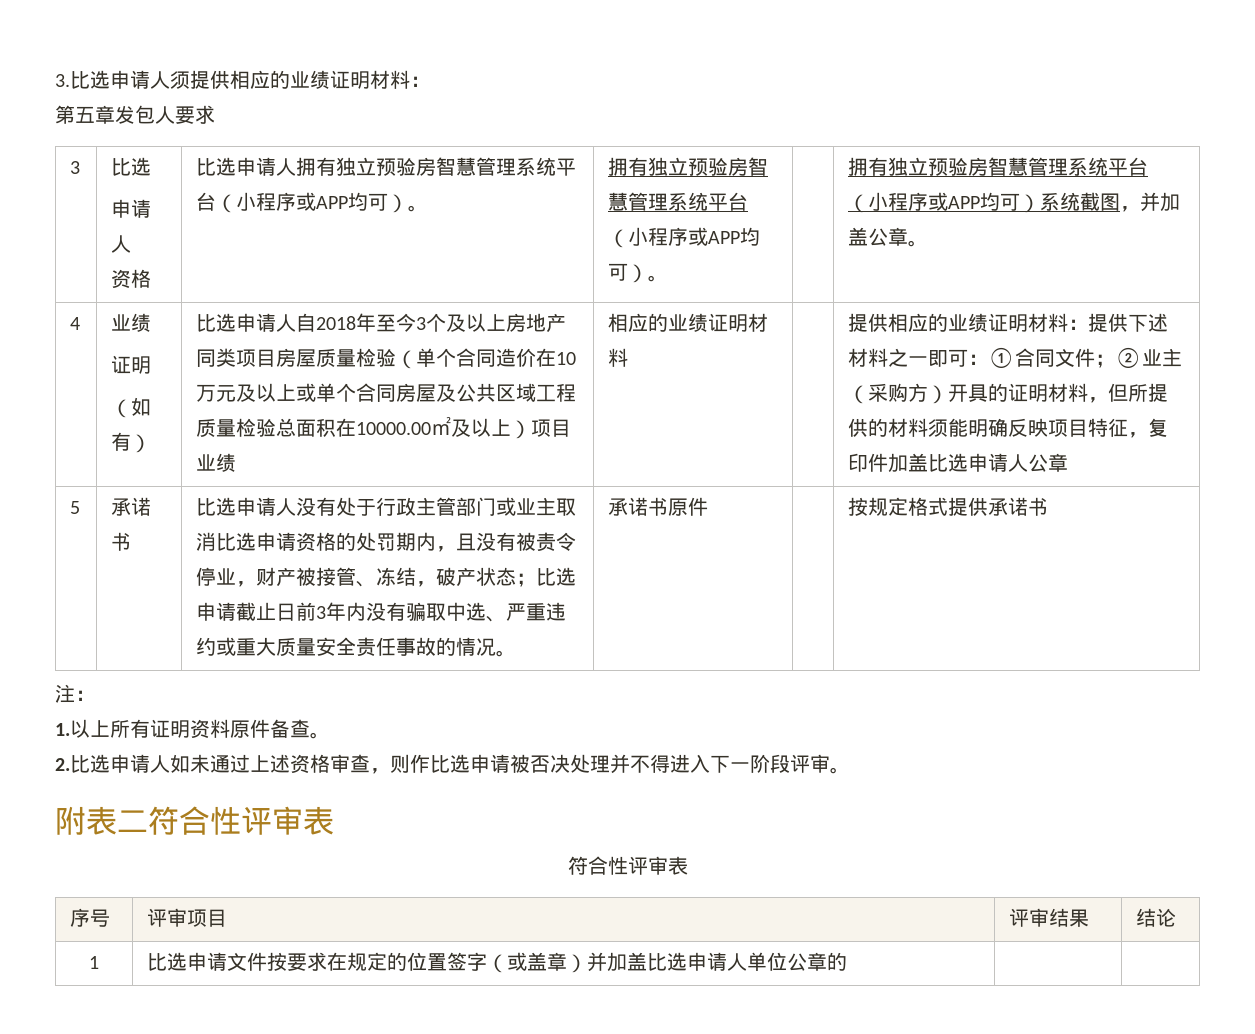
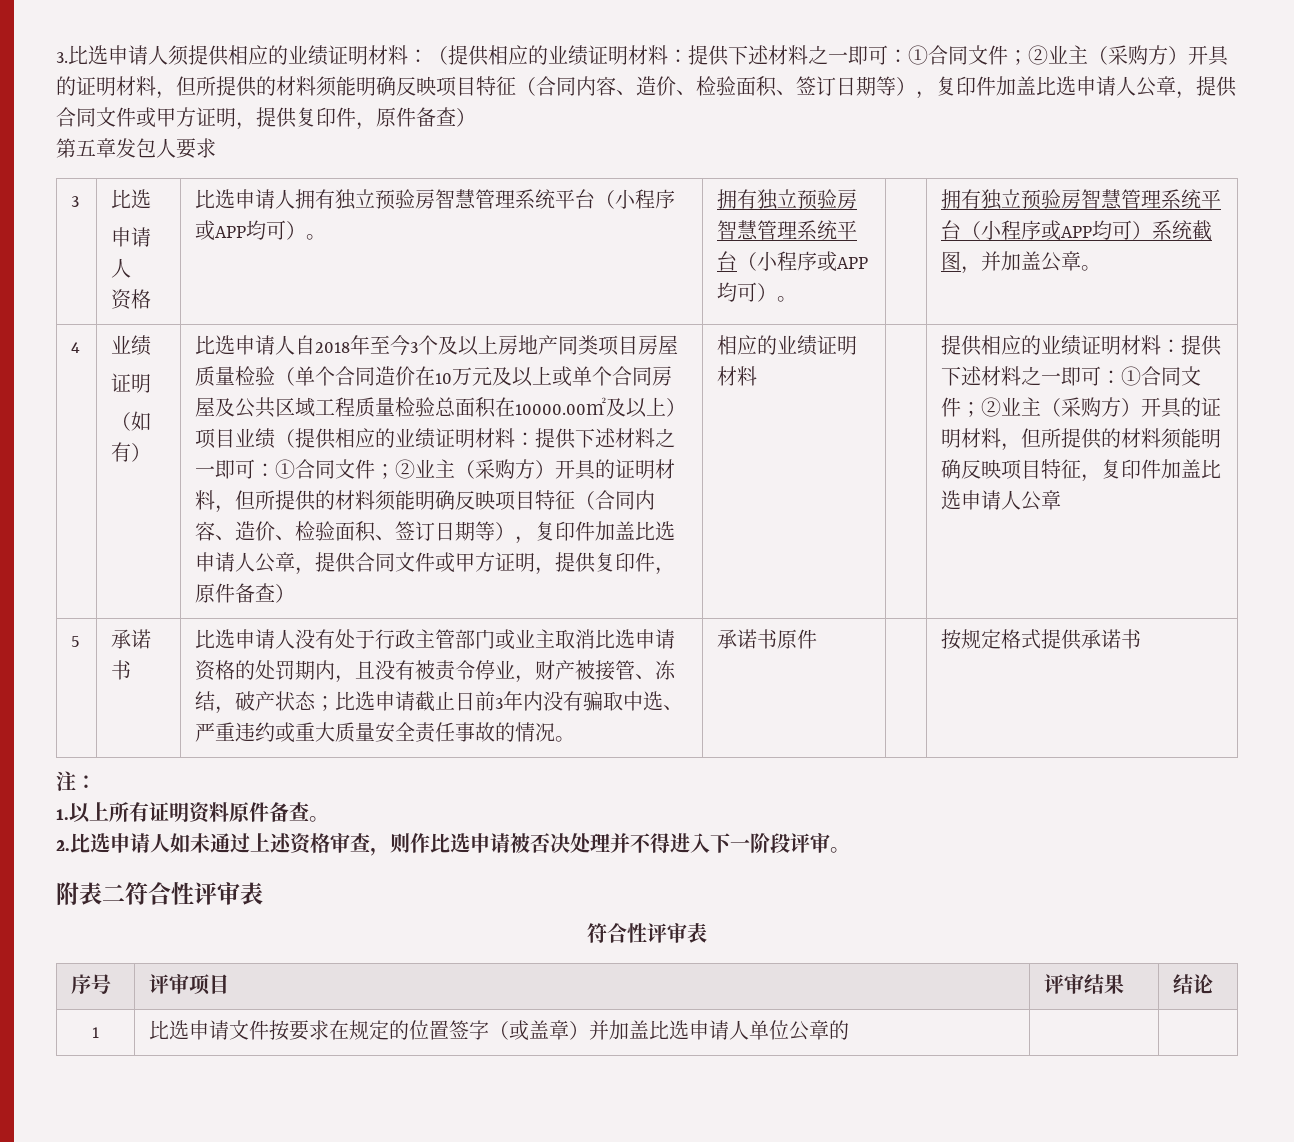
- 3.比选申请人须提供相应的业绩证明材料：
+ 3.比选申请人须提供相应的业绩证明材料：（提供相应的业绩证明材料：提供下述材料之一即可：①合同文件；②业主（采购方）开具的证明材料，但所提供的材料须能明确反映项目特征（合同内容、造价、检验面积、签订日期等），复印件加盖比选申请人公章，提供合同文件或甲方证明，提供复印件，原件备查）
- 比选申请人自2018年至今3个及以上房地产同类项目房屋质量检验（单个合同造价在10万元及以上或单个合同房屋及公共区域工程质量检验总面积在10000.00㎡及以上）项目业绩
+ 比选申请人自2018年至今3个及以上房地产同类项目房屋质量检验（单个合同造价在10万元及以上或单个合同房屋及公共区域工程质量检验总面积在10000.00㎡及以上）项目业绩（提供相应的业绩证明材料：提供下述材料之一即可：①合同文件；②业主（采购方）开具的证明材料，但所提供的材料须能明确反映项目特征（合同内容、造价、检验面积、签订日期等），复印件加盖比选申请人公章，提供合同文件或甲方证明，提供复印件，原件备查）

